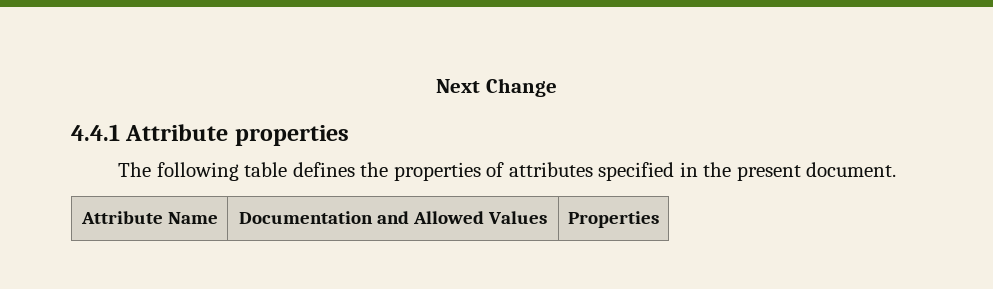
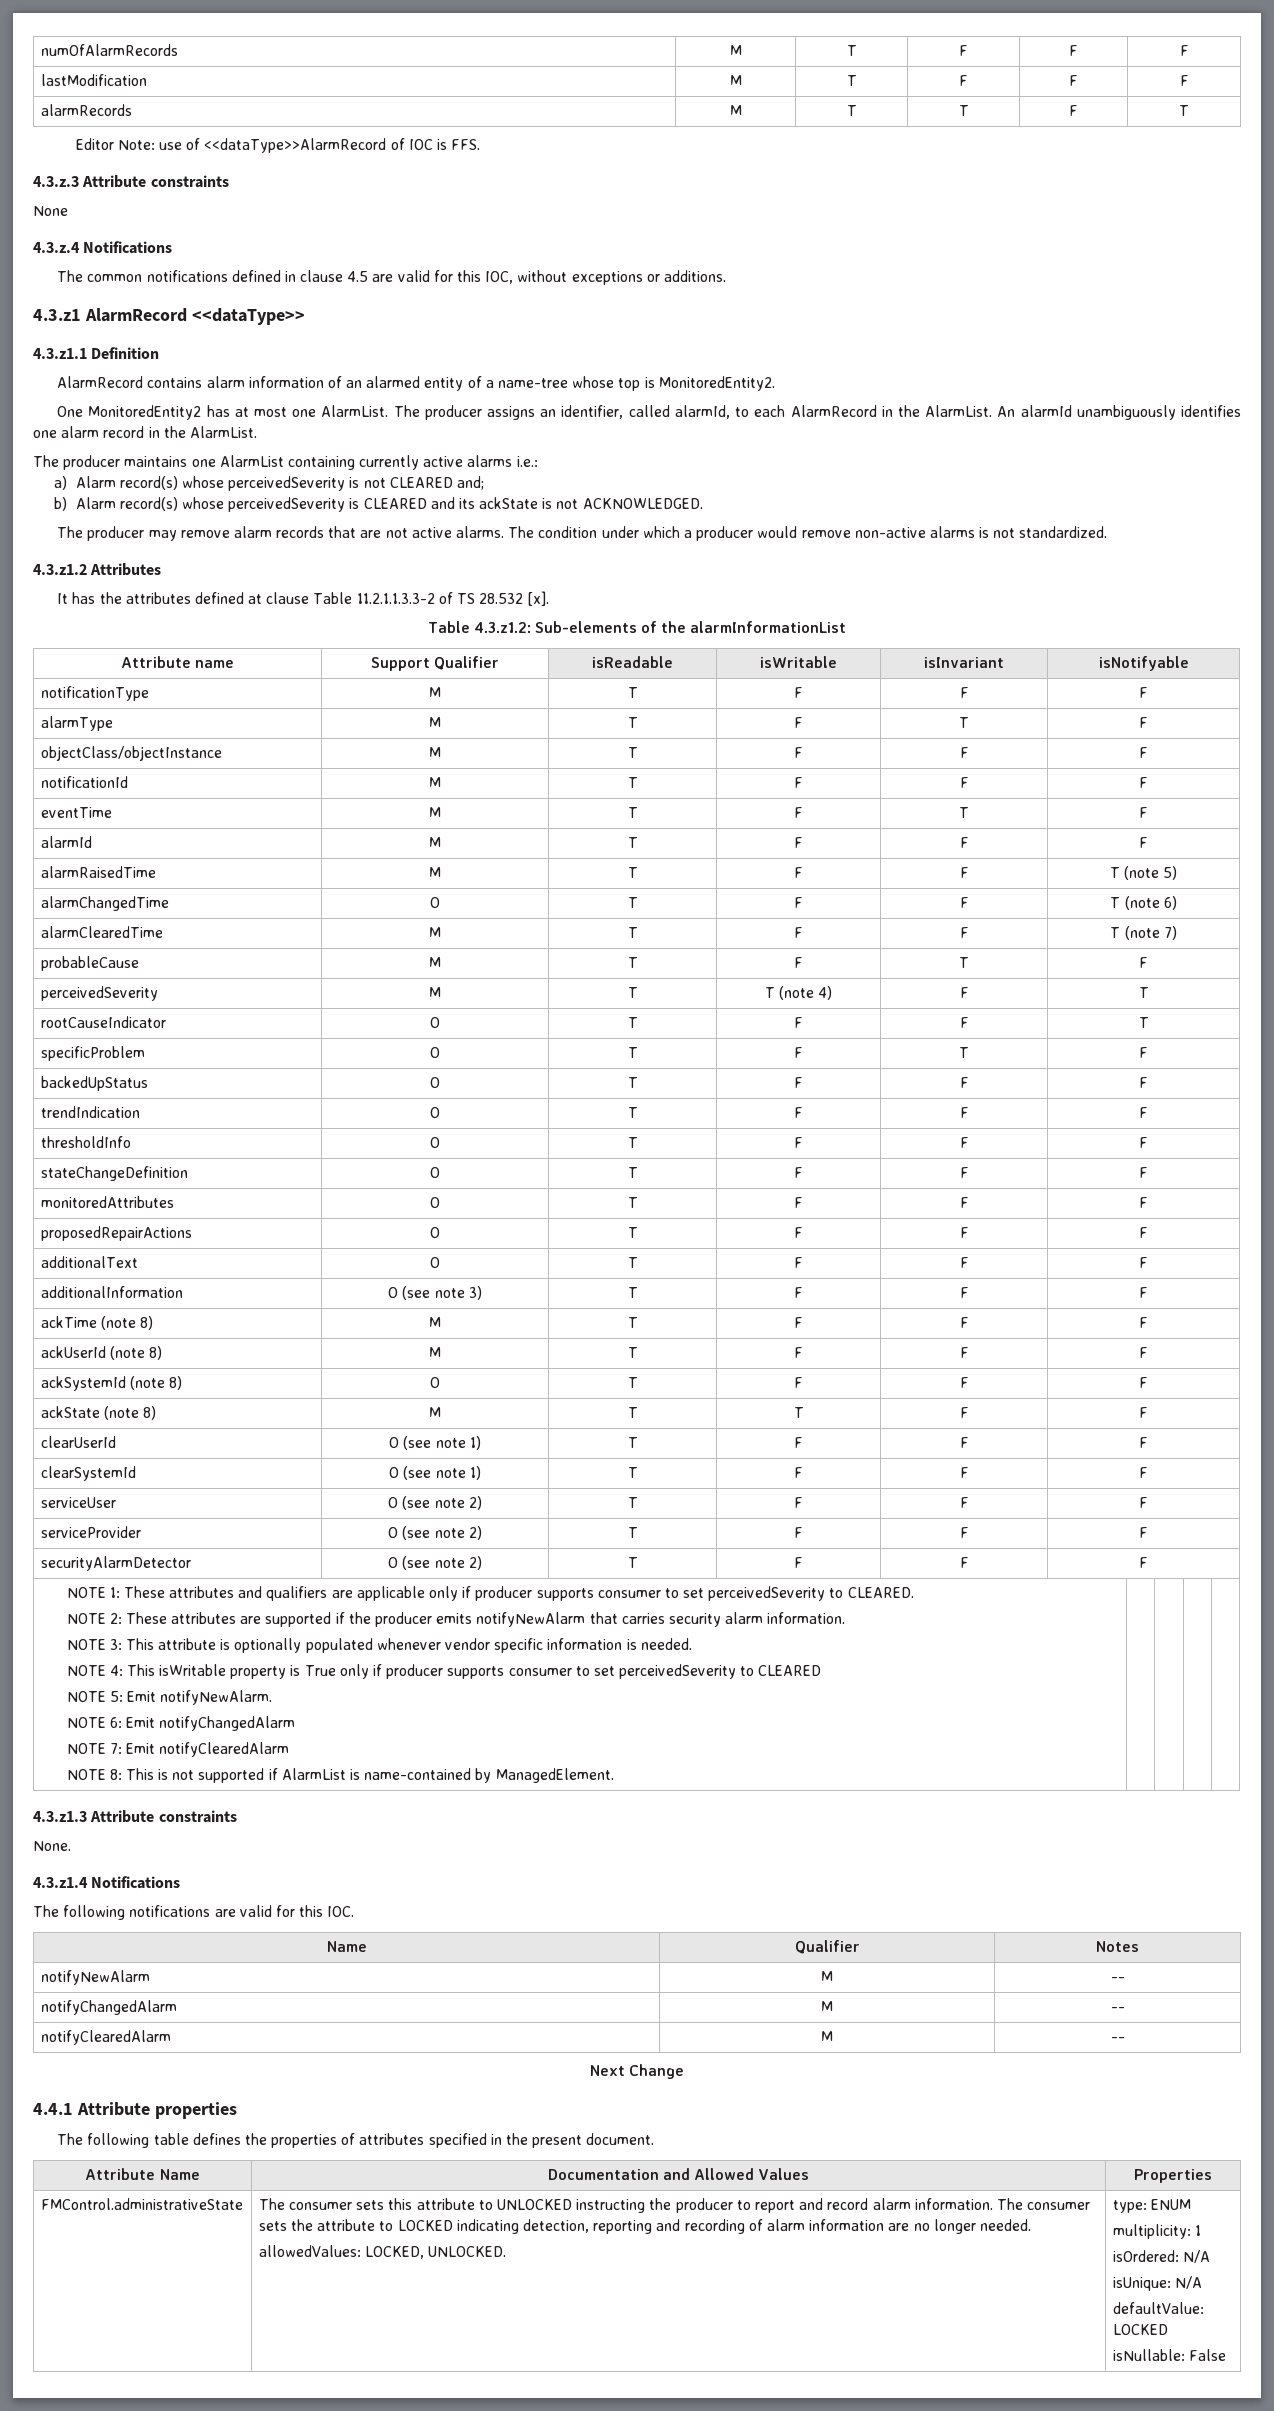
+ numOfAlarmRecords | M | T | F | F | F
+ lastModification | M | T | F | F | F
+ alarmRecords | M | T | T | F | T
+ Editor Note: use of <<dataType>>AlarmRecord of IOC is FFS.
+ 4.3.z.3 Attribute constraints
+ None
+ 4.3.z.4 Notifications
+ The common notifications defined in clause 4.5 are valid for this IOC, without exceptions or additions.
+ 4.3.z1 AlarmRecord <<dataType>>
+ 4.3.z1.1 Definition
+ AlarmRecord contains alarm information of an alarmed entity of a name-tree whose top is MonitoredEntity2.
+ One MonitoredEntity2 has at most one AlarmList. The producer assigns an identifier, called alarmId, to each AlarmRecord in the AlarmList. An alarmId unambiguously identifies one alarm record in the AlarmList.
+ The producer maintains one AlarmList containing currently active alarms i.e.:
+ a) Alarm record(s) whose perceivedSeverity is not CLEARED and;
+ b) Alarm record(s) whose perceivedSeverity is CLEARED and its ackState is not ACKNOWLEDGED.
+ The producer may remove alarm records that are not active alarms. The condition under which a producer would remove non-active alarms is not standardized.
+ 4.3.z1.2 Attributes
+ It has the attributes defined at clause Table 11.2.1.1.3.3-2 of TS 28.532 [x].
+ Table 4.3.z1.2: Sub-elements of the alarmInformationList
+ Attribute name | Support Qualifier | isReadable | isWritable | isInvariant | isNotifyable
+ notificationType | M | T | F | F | F
+ alarmType | M | T | F | T | F
+ objectClass/objectInstance | M | T | F | F | F
+ notificationId | M | T | F | F | F
+ eventTime | M | T | F | T | F
+ alarmId | M | T | F | F | F
+ alarmRaisedTime | M | T | F | F | T (note 5)
+ alarmChangedTime | O | T | F | F | T (note 6)
+ alarmClearedTime | M | T | F | F | T (note 7)
+ probableCause | M | T | F | T | F
+ perceivedSeverity | M | T | T (note 4) | F | T
+ rootCauseIndicator | O | T | F | F | T
+ specificProblem | O | T | F | T | F
+ backedUpStatus | O | T | F | F | F
+ trendIndication | O | T | F | F | F
+ thresholdInfo | O | T | F | F | F
+ stateChangeDefinition | O | T | F | F | F
+ monitoredAttributes | O | T | F | F | F
+ proposedRepairActions | O | T | F | F | F
+ additionalText | O | T | F | F | F
+ additionalInformation | O (see note 3) | T | F | F | F
+ ackTime (note 8) | M | T | F | F | F
+ ackUserId (note 8) | M | T | F | F | F
+ ackSystemId (note 8) | O | T | F | F | F
+ ackState (note 8) | M | T | T | F | F
+ clearUserId | O (see note 1) | T | F | F | F
+ clearSystemId | O (see note 1) | T | F | F | F
+ serviceUser | O (see note 2) | T | F | F | F
+ serviceProvider | O (see note 2) | T | F | F | F
+ securityAlarmDetector | O (see note 2) | T | F | F | F
+ NOTE 1: These attributes and qualifiers are applicable only if producer supports consumer to set perceivedSeverity to CLEARED.
+ NOTE 2: These attributes are supported if the producer emits notifyNewAlarm that carries security alarm information.
+ NOTE 3: This attribute is optionally populated whenever vendor specific information is needed.
+ NOTE 4: This isWritable property is True only if producer supports consumer to set perceivedSeverity to CLEARED
+ NOTE 5: Emit notifyNewAlarm.
+ NOTE 6: Emit notifyChangedAlarm
+ NOTE 7: Emit notifyClearedAlarm
+ NOTE 8: This is not supported if AlarmList is name-contained by ManagedElement. | | | |
+ 4.3.z1.3 Attribute constraints
+ None.
+ 4.3.z1.4 Notifications
+ The following notifications are valid for this IOC.
+ Name | Qualifier | Notes
+ notifyNewAlarm | M | --
+ notifyChangedAlarm | M | --
+ notifyClearedAlarm | M | --
+ FMControl.administrativeState | The consumer sets this attribute to UNLOCKED instructing the producer to report and record alarm information. The consumer sets the attribute to LOCKED indicating detection, reporting and recording of alarm information are no longer needed.
+ allowedValues: LOCKED, UNLOCKED. | type: ENUM
+ multiplicity: 1
+ isOrdered: N/A
+ isUnique: N/A
+ defaultValue: LOCKED
+ isNullable: False

